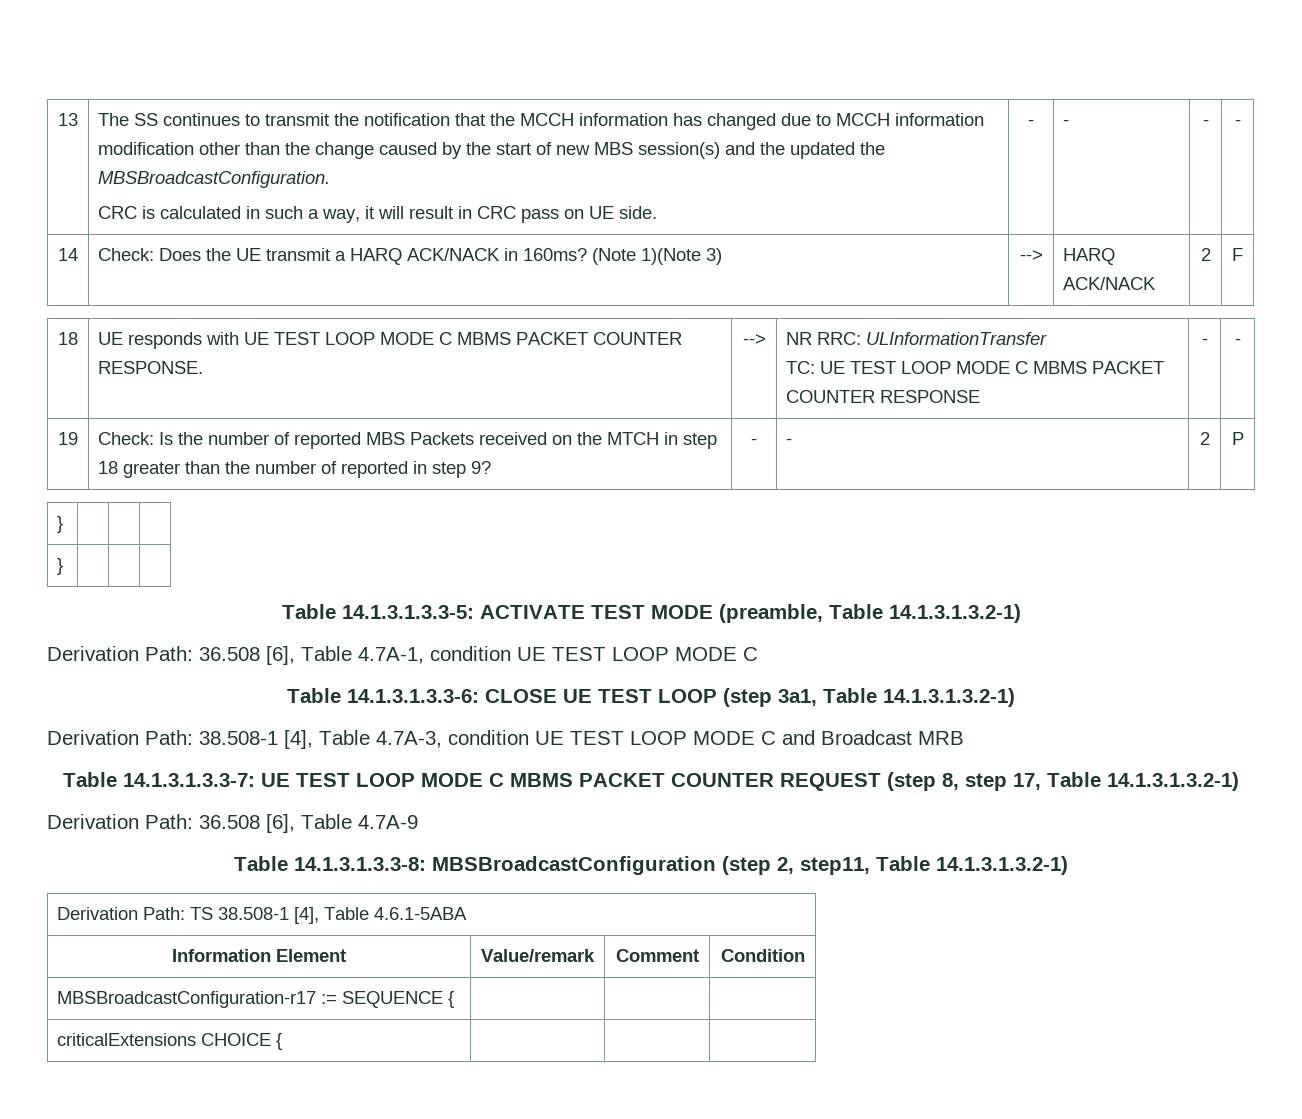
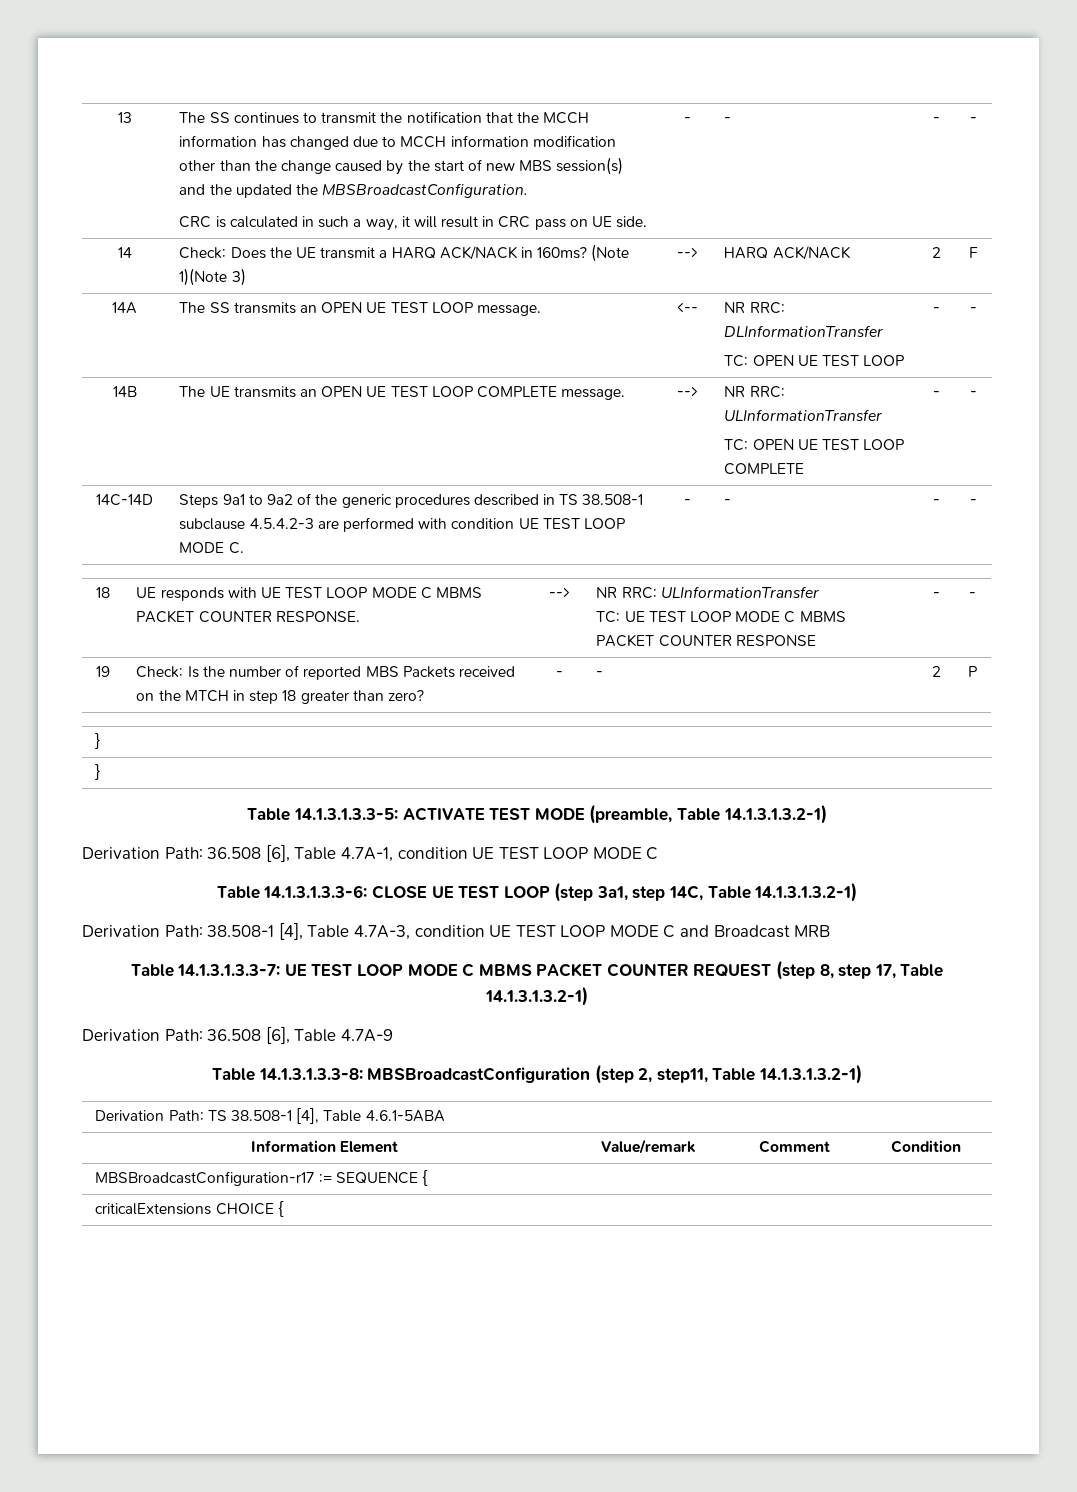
+ 14A | The SS transmits an OPEN UE TEST LOOP message. | <-- | NR RRC: DLInformationTransfer
+ TC: OPEN UE TEST LOOP | - | -
+ 14B | The UE transmits an OPEN UE TEST LOOP COMPLETE message. | --> | NR RRC: ULInformationTransfer
+ TC: OPEN UE TEST LOOP COMPLETE | - | -
+ 14C-14D | Steps 9a1 to 9a2 of the generic procedures described in TS 38.508-1 subclause 4.5.4.2-3 are performed with condition UE TEST LOOP MODE C. | - | - | - | -
- 19 | Check: Is the number of reported MBS Packets received on the MTCH in step 18 greater than the number of reported in step 9? | - | - | 2 | P
+ 19 | Check: Is the number of reported MBS Packets received on the MTCH in step 18 greater than zero? | - | - | 2 | P
- Table 14.1.3.1.3.3-6: CLOSE UE TEST LOOP (step 3a1, Table 14.1.3.1.3.2-1)
+ Table 14.1.3.1.3.3-6: CLOSE UE TEST LOOP (step 3a1, step 14C, Table 14.1.3.1.3.2-1)

